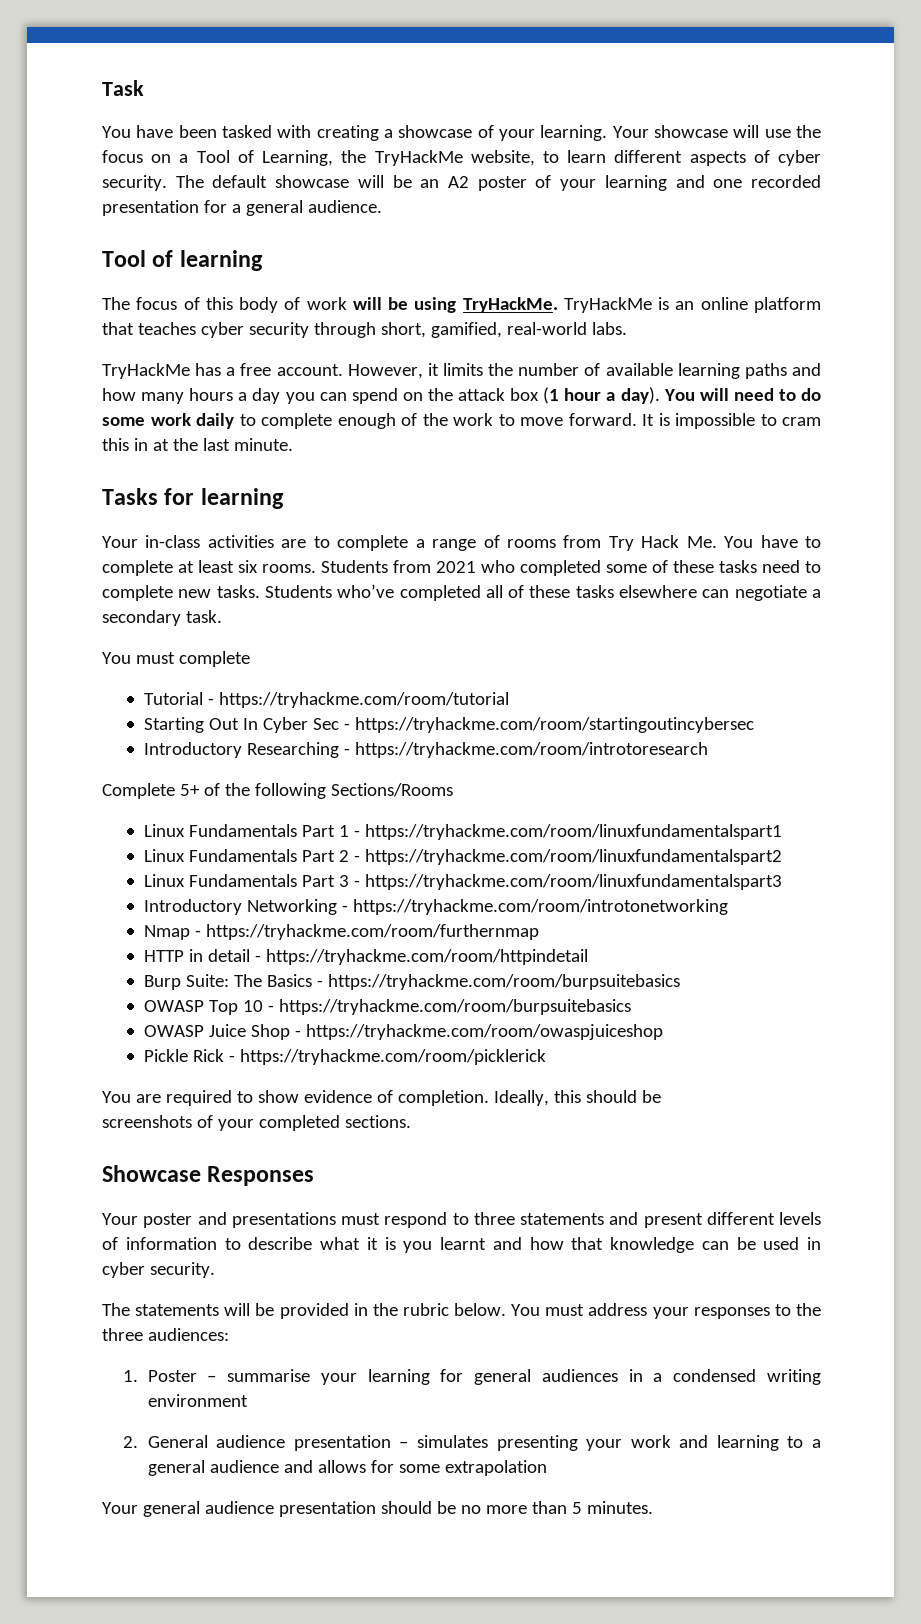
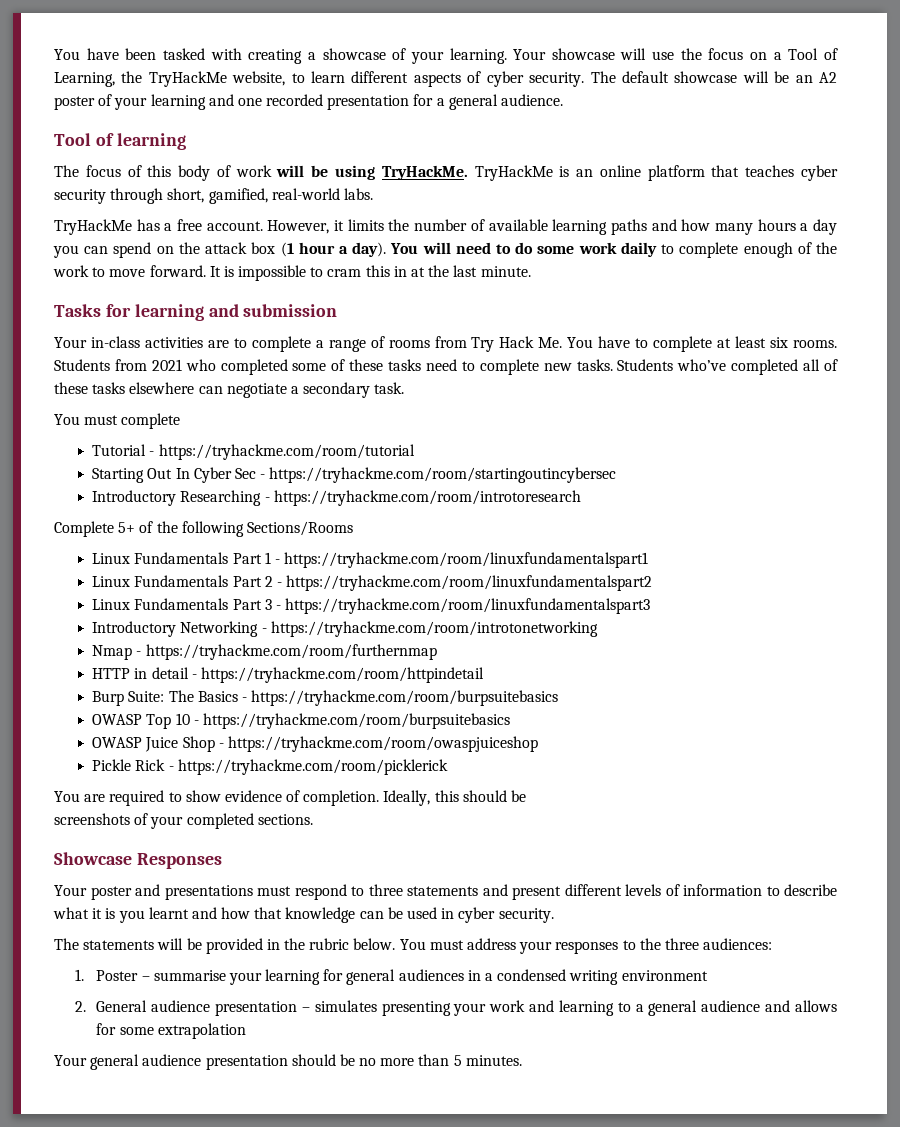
- Task
- Tasks for learning
+ Tasks for learning and submission

